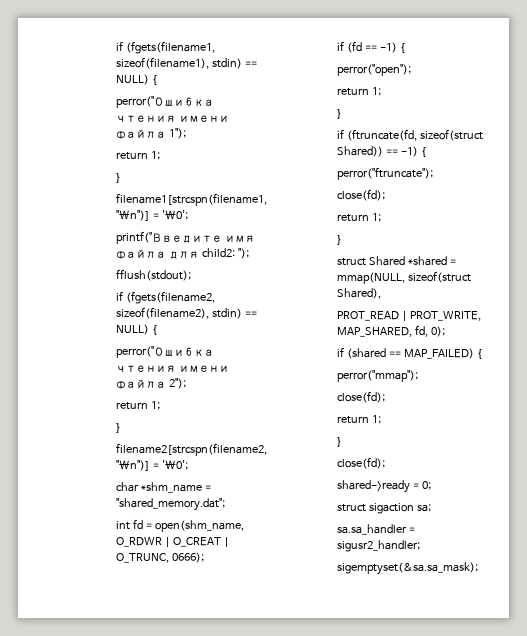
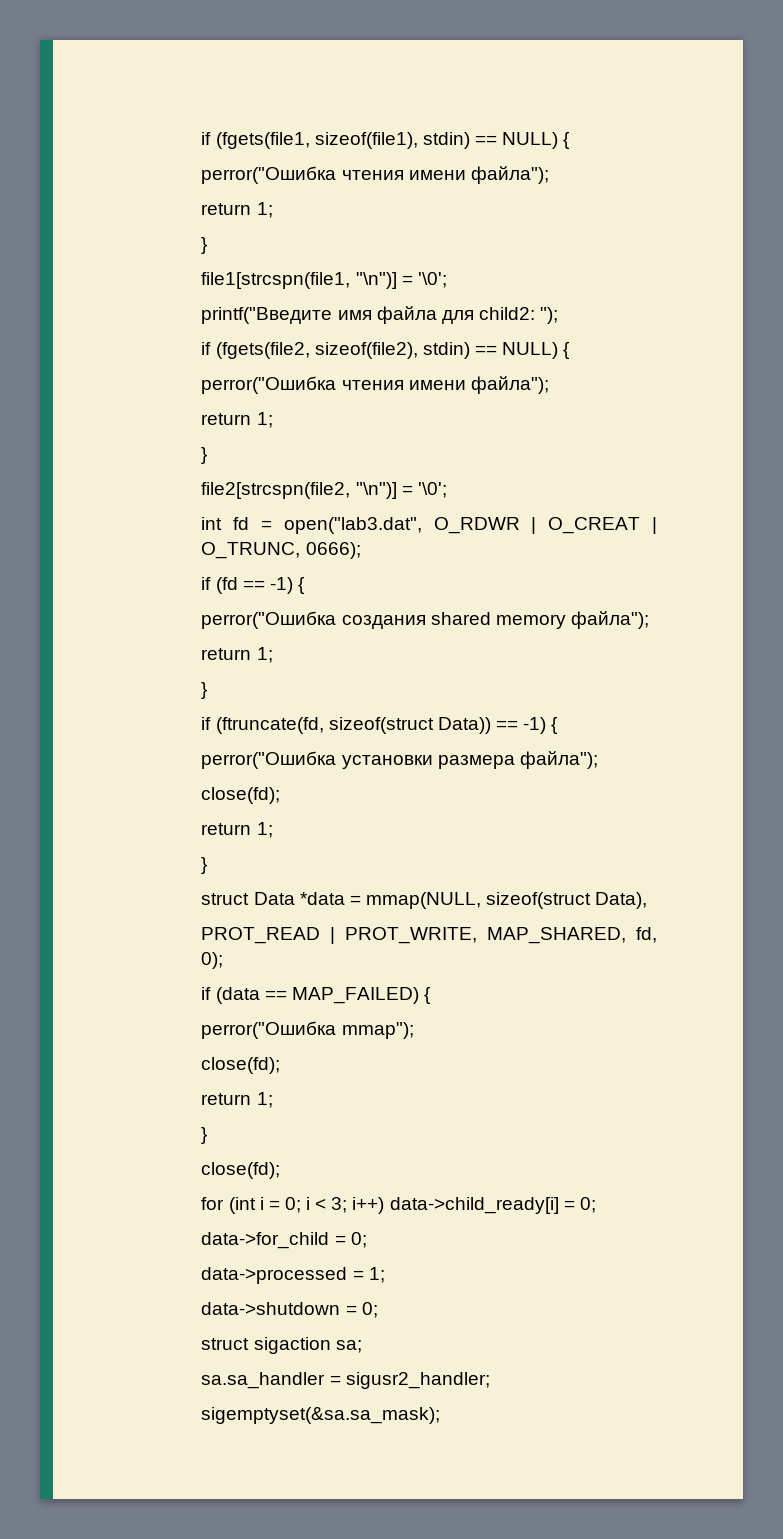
- if (fgets(filename1, sizeof(filename1), stdin) == NULL) {
- perror("Ошибка чтения имени файла 1");
+ if (fgets(file1, sizeof(file1), stdin) == NULL) {
+ perror("Ошибка чтения имени файла");
  return 1;
  }
- filename1[strcspn(filename1, "\n")] = '\0';
+ file1[strcspn(file1, "\n")] = '\0';
- fflush(stdout);
- if (fgets(filename2, sizeof(filename2), stdin) == NULL) {
- perror("Ошибка чтения имени файла 2");
+ if (fgets(file2, sizeof(file2), stdin) == NULL) {
+ perror("Ошибка чтения имени файла");
  return 1;
  }
- filename2[strcspn(filename2, "\n")] = '\0';
- char *shm_name = "shared_memory.dat";
+ file2[strcspn(file2, "\n")] = '\0';
- int fd = open(shm_name, O_RDWR | O_CREAT | O_TRUNC, 0666);
+ int fd = open("lab3.dat", O_RDWR | O_CREAT | O_TRUNC, 0666);
- perror("open");
+ perror("Ошибка создания shared memory файла");
- if (ftruncate(fd, sizeof(struct Shared)) == -1) {
- perror("ftruncate");
+ if (ftruncate(fd, sizeof(struct Data)) == -1) {
+ perror("Ошибка установки размера файла");
- struct Shared *shared = mmap(NULL, sizeof(struct Shared),
+ struct Data *data = mmap(NULL, sizeof(struct Data),
- if (shared == MAP_FAILED) {
+ if (data == MAP_FAILED) {
- perror("mmap");
+ perror("Ошибка mmap");
- shared->ready = 0;
+ for (int i = 0; i < 3; i++) data->child_ready[i] = 0;
+ data->for_child = 0;
+ data->processed = 1;
+ data->shutdown = 0;

